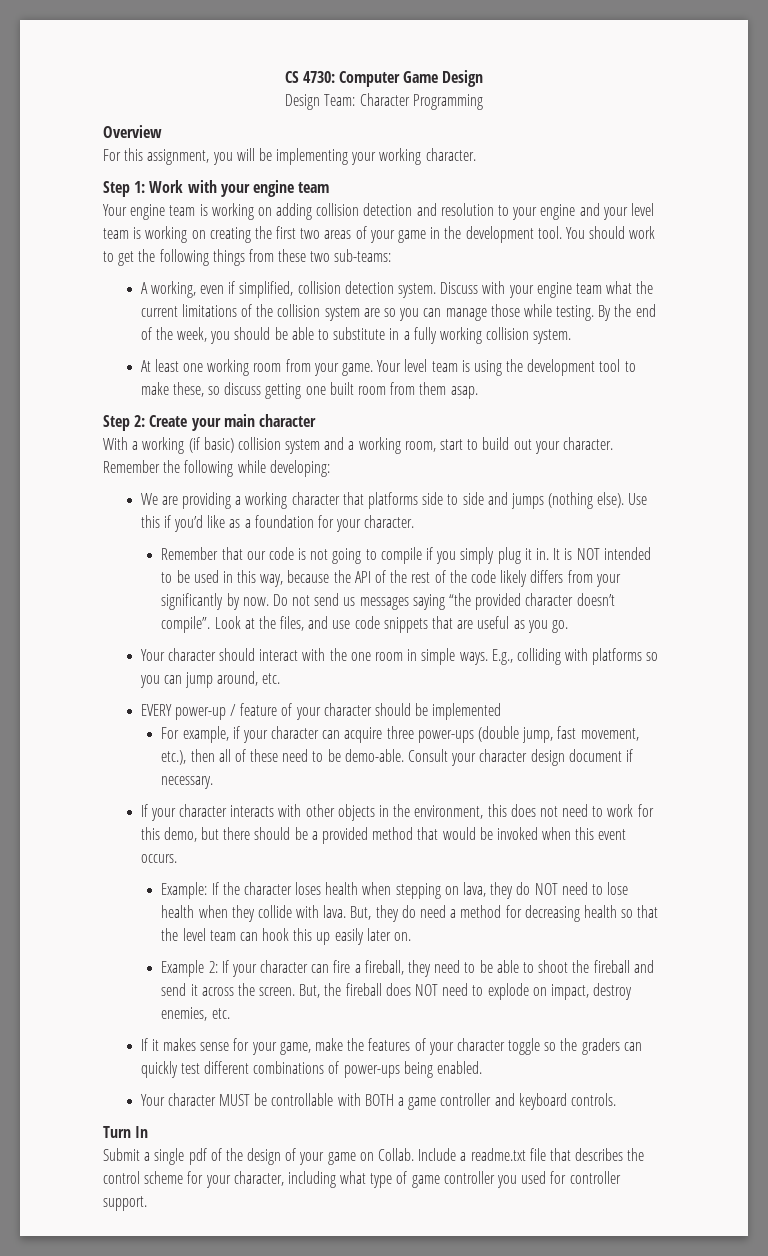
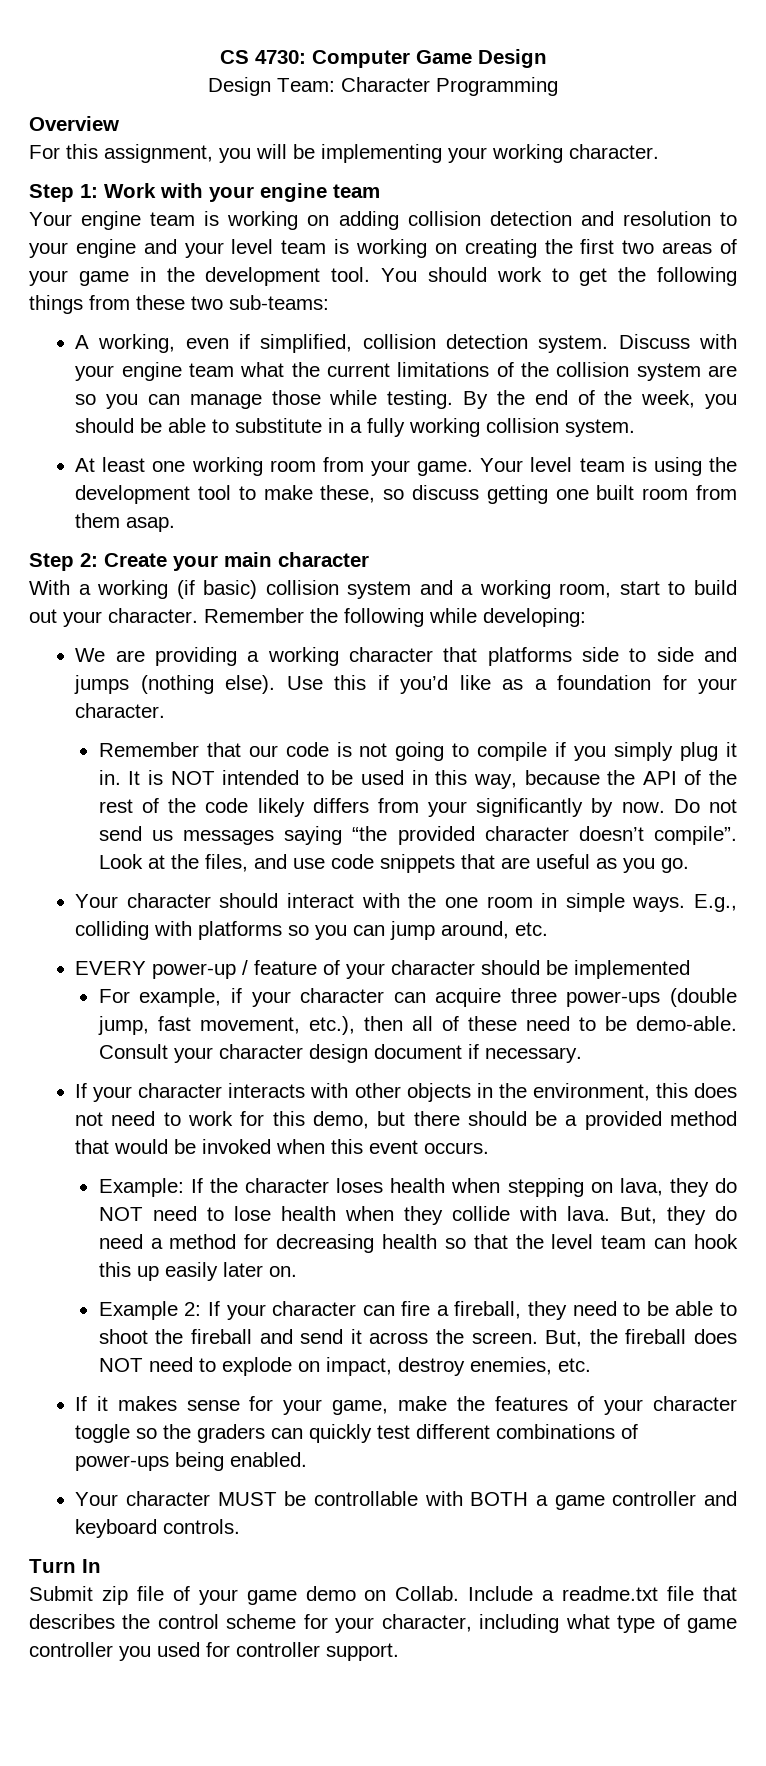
- Submit a single pdf of the design of your game on Collab.
+ Submit zip file of your game demo on Collab.

